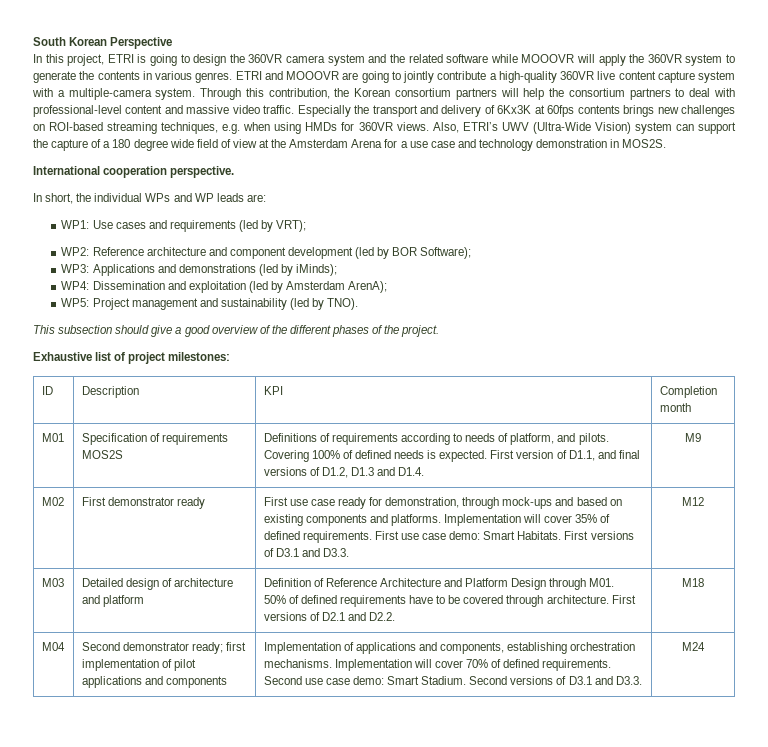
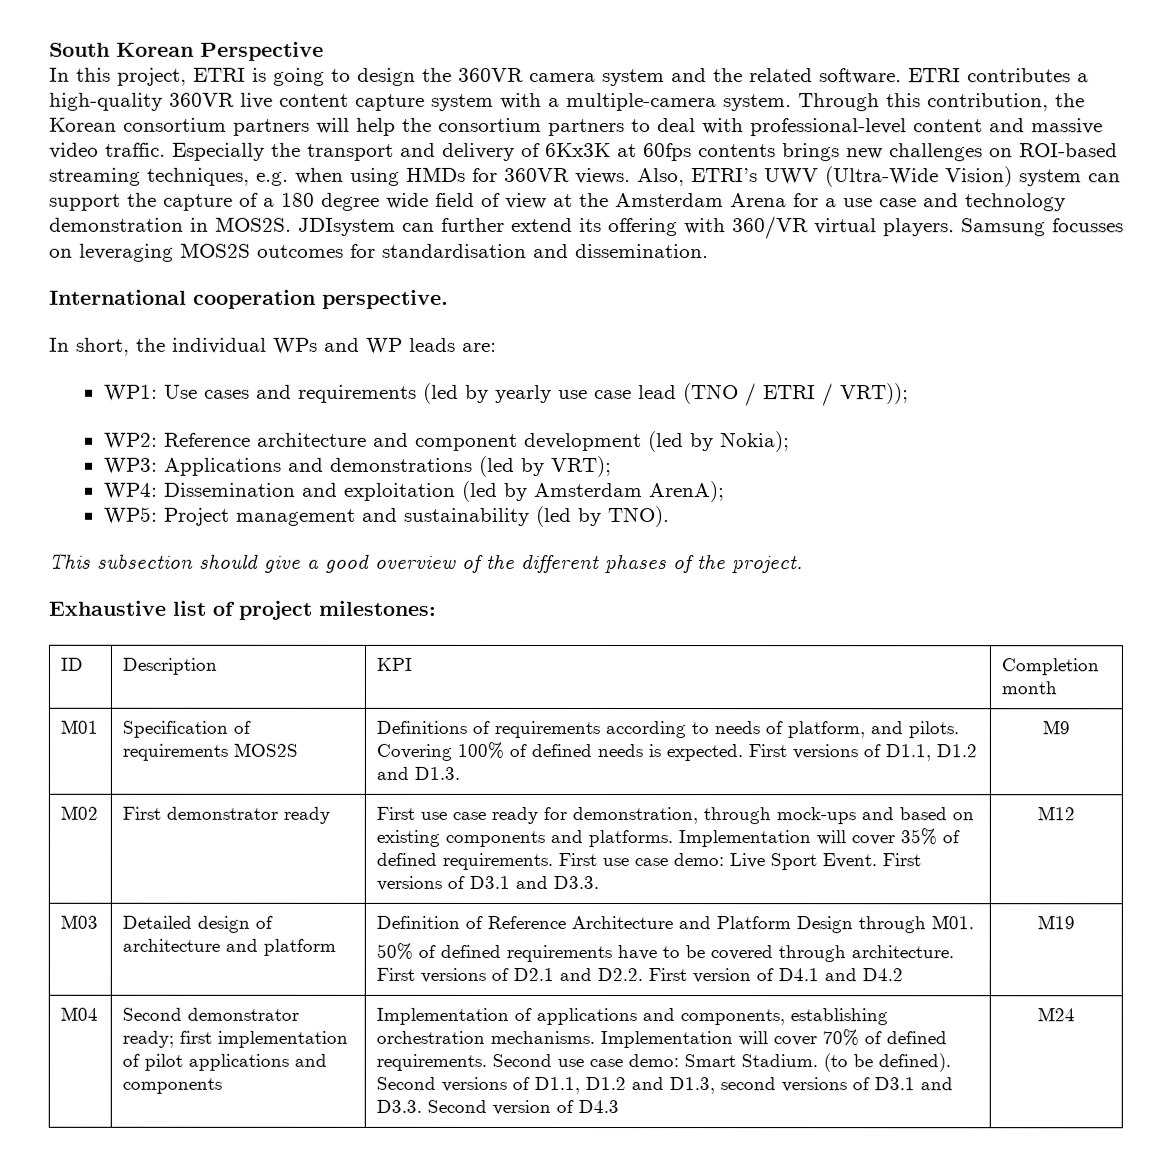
- In this project, ETRI is going to design the 360VR camera system and the related software while MOOOVR will apply the 360VR system to generate the contents in various genres. ETRI and MOOOVR are going to jointly contribute a high-quality 360VR live content capture system with a multiple-camera system.
+ In this project, ETRI is going to design the 360VR camera system and the related software. ETRI contributes a high-quality 360VR live content capture system with a multiple-camera system.
+ JDIsystem can further extend its offering with 360/VR virtual players. Samsung focusses on leveraging MOS2S outcomes for standardisation and dissemination.
- WP1: Use cases and requirements (led by VRT);
+ WP1: Use cases and requirements (led by yearly use case lead (TNO / ETRI / VRT));
- WP2: Reference architecture and component development (led by BOR Software);
+ WP2: Reference architecture and component development (led by Nokia);
- WP3: Applications and demonstrations (led by iMinds);
+ WP3: Applications and demonstrations (led by VRT);
- M01 | Specification of requirements MOS2S | Definitions of requirements according to needs of platform, and pilots. Covering 100% of defined needs is expected. First version of D1.1, and final versions of D1.2, D1.3 and D1.4. | M9
+ M01 | Specification of requirements MOS2S | Definitions of requirements according to needs of platform, and pilots. Covering 100% of defined needs is expected. First versions of D1.1, D1.2 and D1.3. | M9
- M02 | First demonstrator ready | First use case ready for demonstration, through mock-ups and based on existing components and platforms. Implementation will cover 35% of defined requirements. First use case demo: Smart Habitats. First versions of D3.1 and D3.3. | M12
+ M02 | First demonstrator ready | First use case ready for demonstration, through mock-ups and based on existing components and platforms. Implementation will cover 35% of defined requirements. First use case demo: Live Sport Event. First versions of D3.1 and D3.3. | M12
  M03 | Detailed design of architecture and platform | Definition of Reference Architecture and Platform Design through M01.
- 50% of defined requirements have to be covered through architecture. First versions of D2.1 and D2.2. | M18
+ 50% of defined requirements have to be covered through architecture. First versions of D2.1 and D2.2. First version of D4.1 and D4.2 | M19
- Second versions of D3.1 and D3.3.
+ (to be defined). Second versions of D1.1, D1.2 and D1.3, second versions of D3.1 and D3.3. Second version of D4.3

